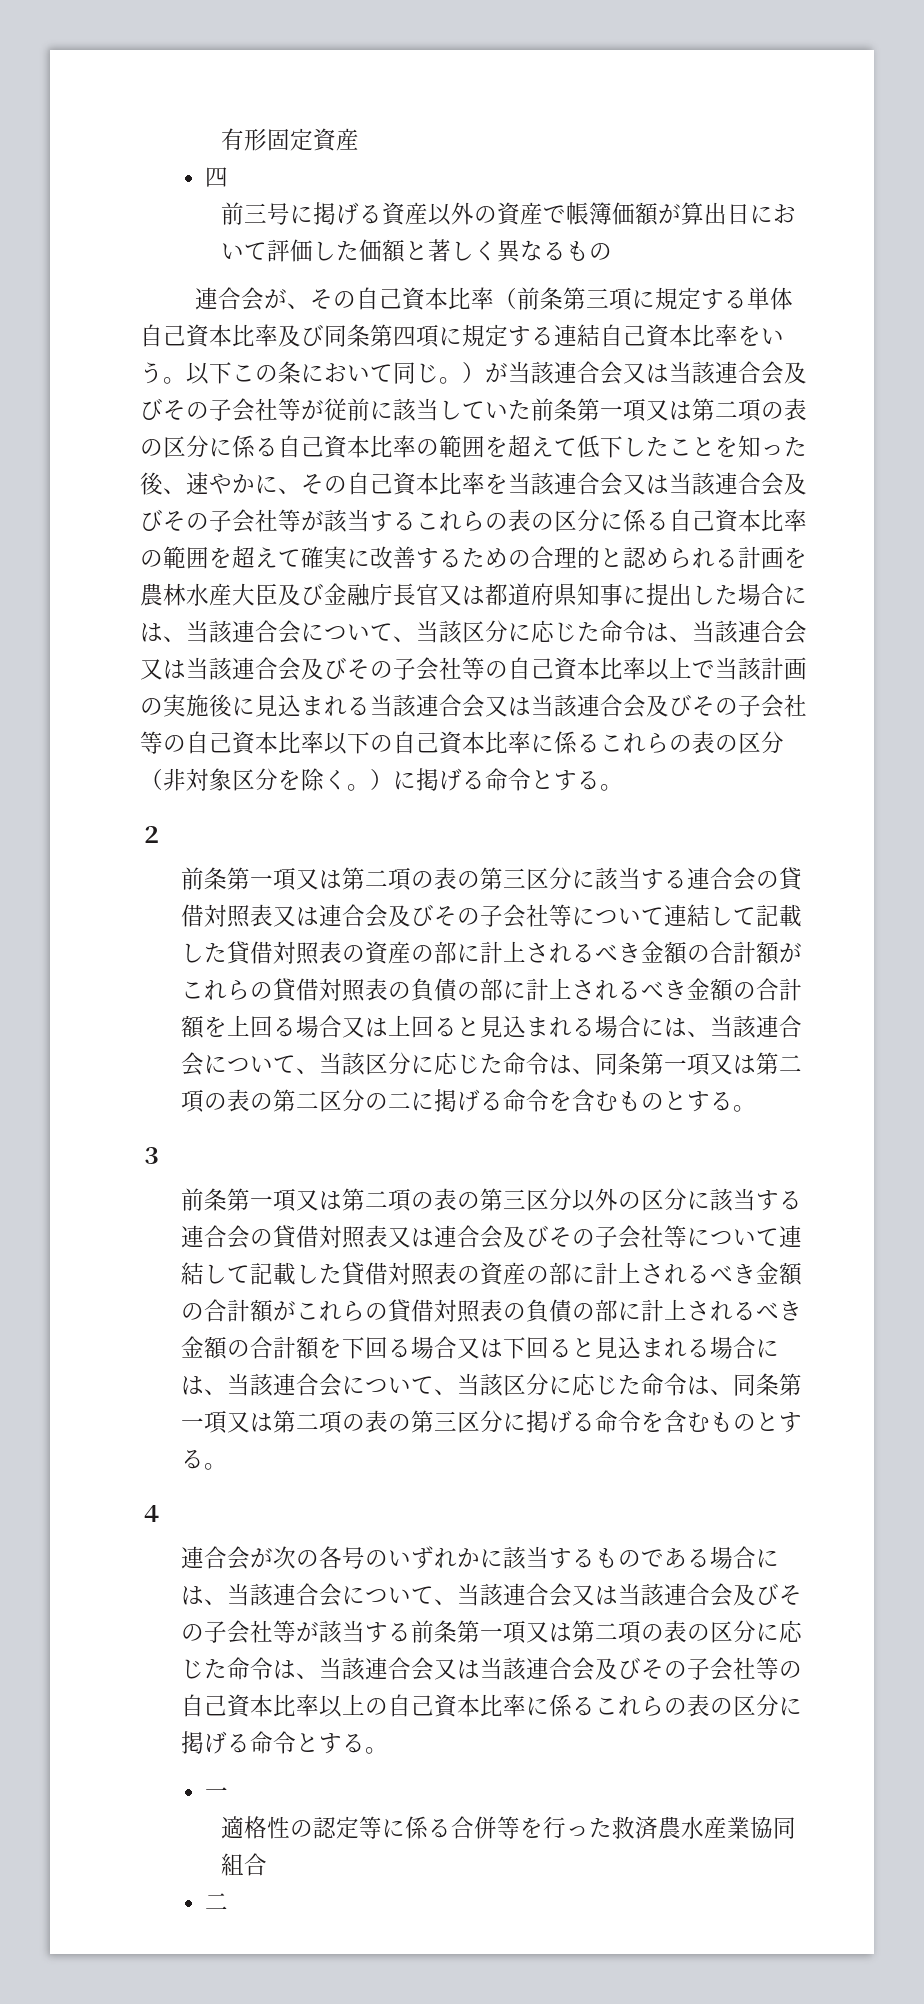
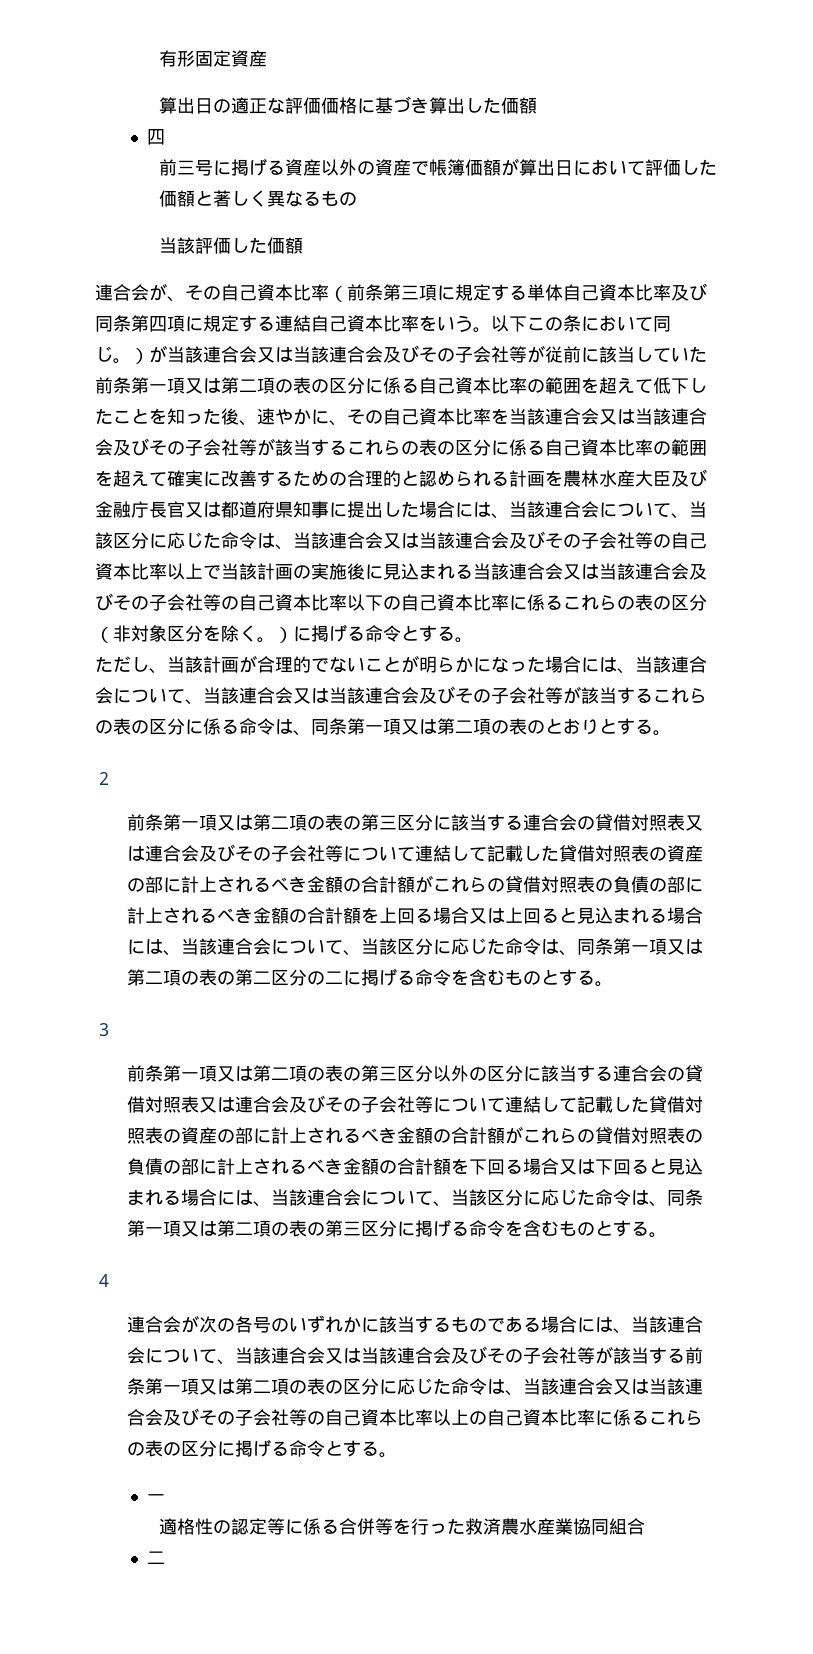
+ 算出日の適正な評価価格に基づき算出した価額
+ 当該評価した価額
+ ただし、当該計画が合理的でないことが明らかになった場合には、当該連合会について、当該連合会又は当該連合会及びその子会社等が該当するこれらの表の区分に係る命令は、同条第一項又は第二項の表のとおりとする。

